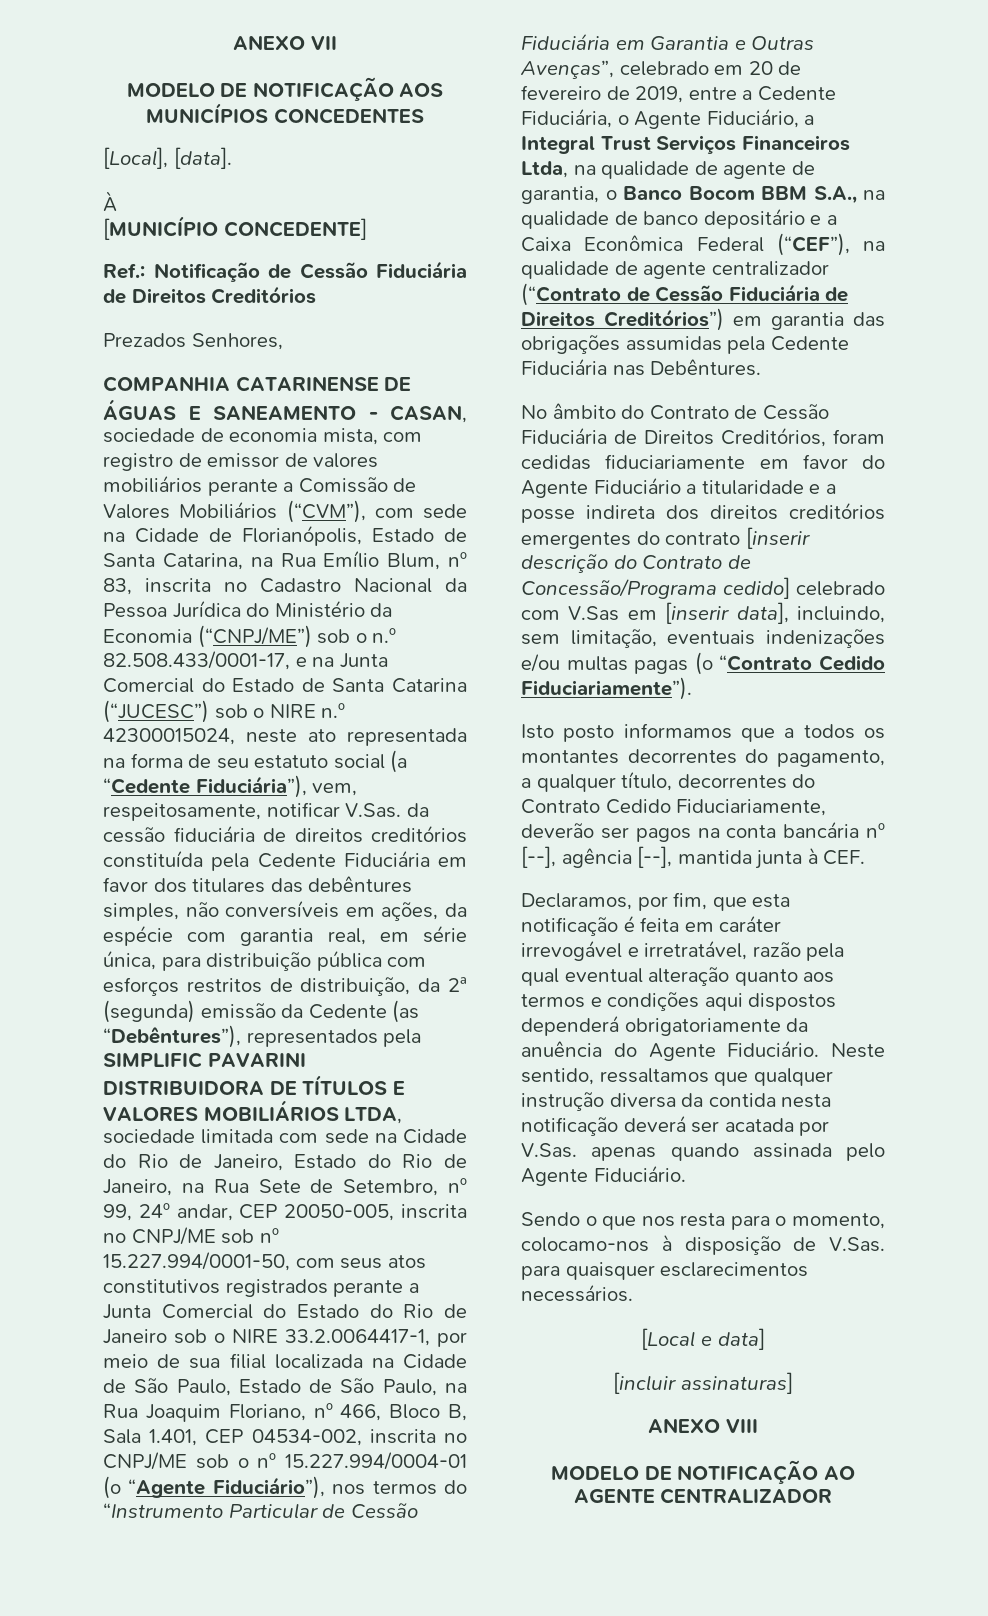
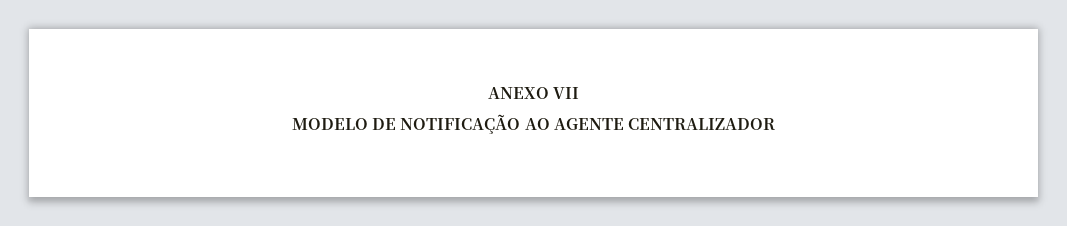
- MODELO DE NOTIFICAÇÃO AOS MUNICÍPIOS CONCEDENTES
- [Local], [data].
- À
- [MUNICÍPIO CONCEDENTE]
- Ref.: Notificação de Cessão Fiduciária de Direitos Creditórios
- Prezados Senhores,
- COMPANHIA CATARINENSE DE ÁGUAS E SANEAMENTO - CASAN, sociedade de economia mista, com registro de emissor de valores mobiliários perante a Comissão de Valores Mobiliários (“CVM”), com sede na Cidade de Florianópolis, Estado de Santa Catarina, na Rua Emílio Blum, nº 83, inscrita no Cadastro Nacional da Pessoa Jurídica do Ministério da Economia (“CNPJ/ME”) sob o n.º 82.508.433/0001-17, e na Junta Comercial do Estado de Santa Catarina (“JUCESC”) sob o NIRE n.º 42300015024, neste ato representada na forma de seu estatuto social (a “Cedente Fiduciária”), vem, respeitosamente, notificar V.Sas. da cessão fiduciária de direitos creditórios constituída pela Cedente Fiduciária em favor dos titulares das debêntures simples, não conversíveis em ações, da espécie com garantia real, em série única, para distribuição pública com esforços restritos de distribuição, da 2ª (segunda) emissão da Cedente (as “Debêntures”), representados pela SIMPLIFIC PAVARINI DISTRIBUIDORA DE TÍTULOS E VALORES MOBILIÁRIOS LTDA, sociedade limitada com sede na Cidade do Rio de Janeiro, Estado do Rio de Janeiro, na Rua Sete de Setembro, nº 99, 24º andar, CEP 20050-005, inscrita no CNPJ/ME sob nº 15.227.994/0001-50, com seus atos constitutivos registrados perante a Junta Comercial do Estado do Rio de Janeiro sob o NIRE 33.2.0064417-1, por meio de sua filial localizada na Cidade de São Paulo, Estado de São Paulo, na Rua Joaquim Floriano, nº 466, Bloco B, Sala 1.401, CEP 04534-002, inscrita no CNPJ/ME sob o nº 15.227.994/0004-01 (o “Agente Fiduciário”), nos termos do “Instrumento Particular de Cessão Fiduciária em Garantia e Outras Avenças”, celebrado em 20 de fevereiro de 2019, entre a Cedente Fiduciária, o Agente Fiduciário, a Integral Trust Serviços Financeiros Ltda, na qualidade de agente de garantia, o Banco Bocom BBM S.A., na qualidade de banco depositário e a Caixa Econômica Federal (“CEF”), na qualidade de agente centralizador (“Contrato de Cessão Fiduciária de Direitos Creditórios”) em garantia das obrigações assumidas pela Cedente Fiduciária nas Debêntures.
- No âmbito do Contrato de Cessão Fiduciária de Direitos Creditórios, foram cedidas fiduciariamente em favor do Agente Fiduciário a titularidade e a posse indireta dos direitos creditórios emergentes do contrato [inserir descrição do Contrato de Concessão/Programa cedido] celebrado com V.Sas em [inserir data], incluindo, sem limitação, eventuais indenizações e/ou multas pagas (o “Contrato Cedido Fiduciariamente”).
- Isto posto informamos que a todos os montantes decorrentes do pagamento, a qualquer título, decorrentes do Contrato Cedido Fiduciariamente, deverão ser pagos na conta bancária nº [--], agência [--], mantida junta à CEF.
- Declaramos, por fim, que esta notificação é feita em caráter irrevogável e irretratável, razão pela qual eventual alteração quanto aos termos e condições aqui dispostos dependerá obrigatoriamente da anuência do Agente Fiduciário. Neste sentido, ressaltamos que qualquer instrução diversa da contida nesta notificação deverá ser acatada por V.Sas. apenas quando assinada pelo Agente Fiduciário.
- Sendo o que nos resta para o momento, colocamo-nos à disposição de V.Sas. para quaisquer esclarecimentos necessários.
- [Local e data]
- [incluir assinaturas]
- ANEXO VIII

